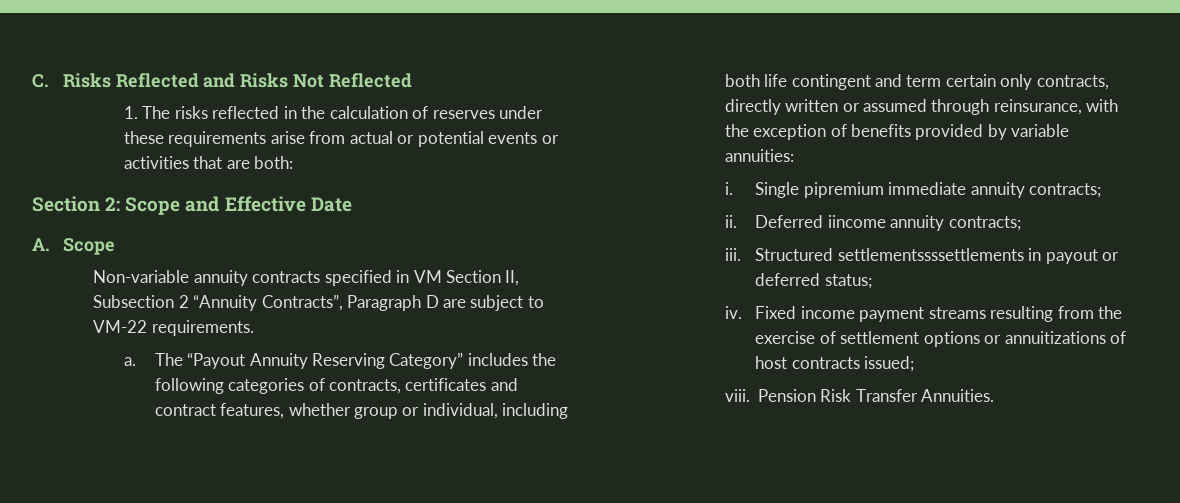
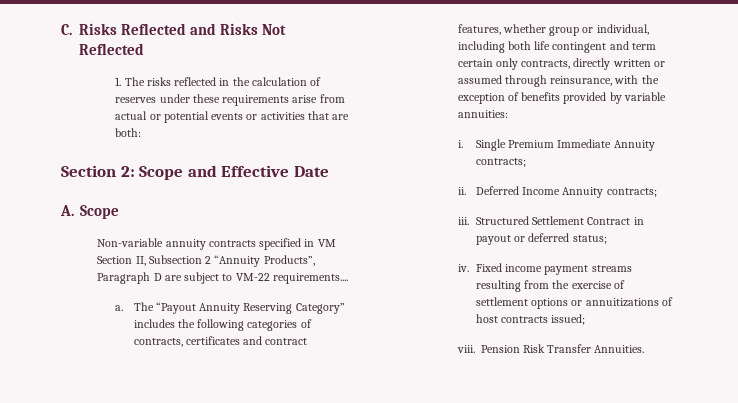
- Non-variable annuity contracts specified in VM Section II, Subsection 2 “Annuity Contracts”, Paragraph D are subject to VM-22 requirements.
+ Non-variable annuity contracts specified in VM Section II, Subsection 2 “Annuity Products”, Paragraph D are subject to VM-22 requirements....
- Single pipremium immediate annuity contracts;
+ Single Premium Immediate Annuity contracts;
- Deferred iincome annuity contracts;
+ Deferred Income Annuity contracts;
- Structured settlementssssettlements in payout or deferred status;
+ Structured Settlement Contract in payout or deferred status;

